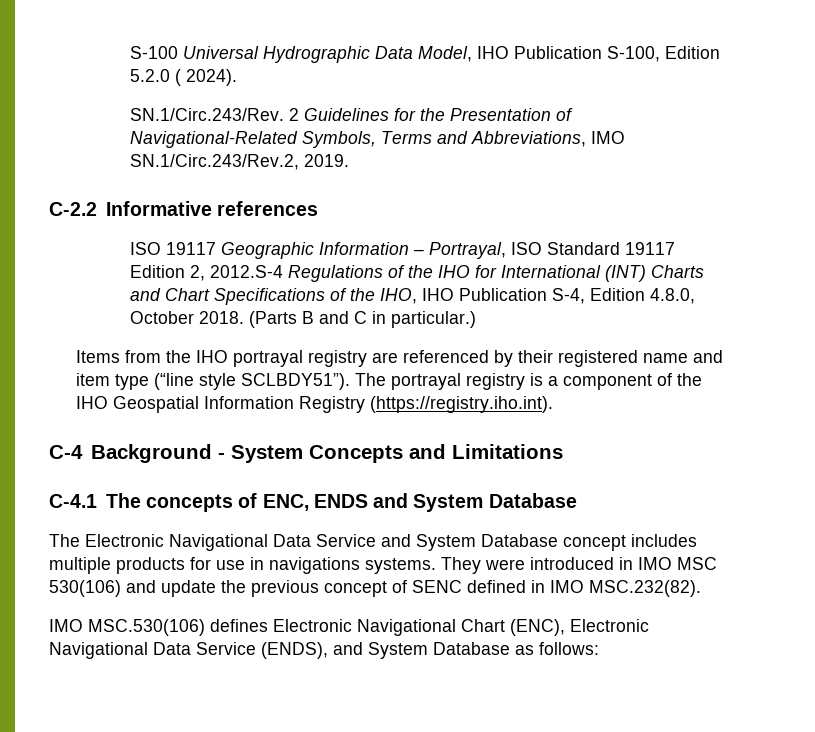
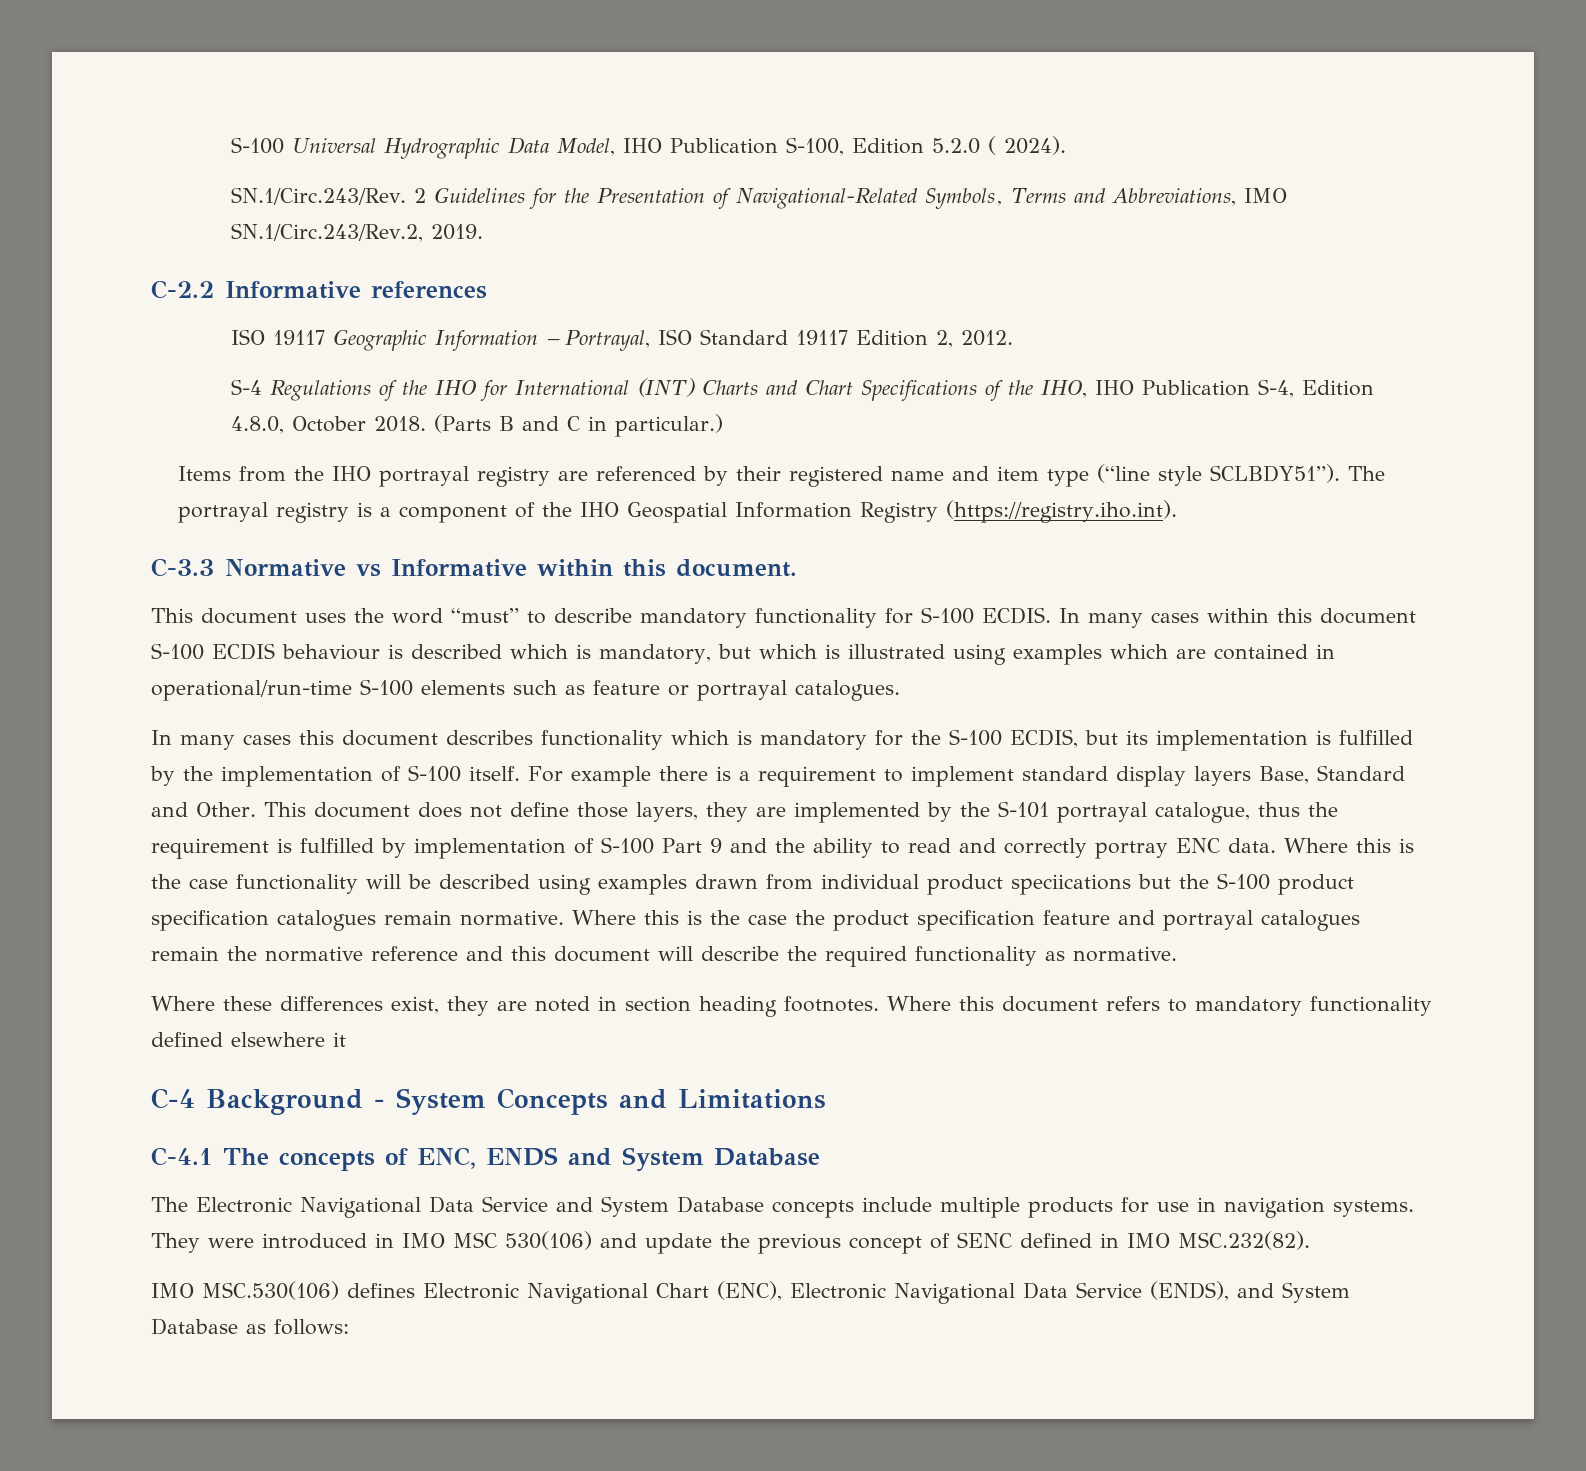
- ISO 19117 Geographic Information – Portrayal, ISO Standard 19117 Edition 2, 2012.S-4 Regulations of the IHO for International (INT) Charts and Chart Specifications of the IHO, IHO Publication S-4, Edition 4.8.0, October 2018.
+ ISO 19117 Geographic Information – Portrayal, ISO Standard 19117 Edition 2, 2012.
+ S-4 Regulations of the IHO for International (INT) Charts and Chart Specifications of the IHO, IHO Publication S-4, Edition 4.8.0, October 2018.
+ C-3.3 Normative vs Informative within this document.
+ This document uses the word “must” to describe mandatory functionality for S-100 ECDIS. In many cases within this document S-100 ECDIS behaviour is described which is mandatory, but which is illustrated using examples which are contained in operational/run-time S-100 elements such as feature or portrayal catalogues.
+ In many cases this document describes functionality which is mandatory for the S-100 ECDIS, but its implementation is fulfilled by the implementation of S-100 itself. For example there is a requirement to implement standard display layers Base, Standard and Other. This document does not define those layers, they are implemented by the S-101 portrayal catalogue, thus the requirement is fulfilled by implementation of S-100 Part 9 and the ability to read and correctly portray ENC data. Where this is the case functionality will be described using examples drawn from individual product speciications but the S-100 product specification catalogues remain normative. Where this is the case the product specification feature and portrayal catalogues remain the normative reference and this document will describe the required functionality as normative.
+ Where these differences exist, they are noted in section heading footnotes. Where this document refers to mandatory functionality defined elsewhere it
- The Electronic Navigational Data Service and System Database concept includes multiple products for use in navigations systems.
+ The Electronic Navigational Data Service and System Database concepts include multiple products for use in navigation systems.

